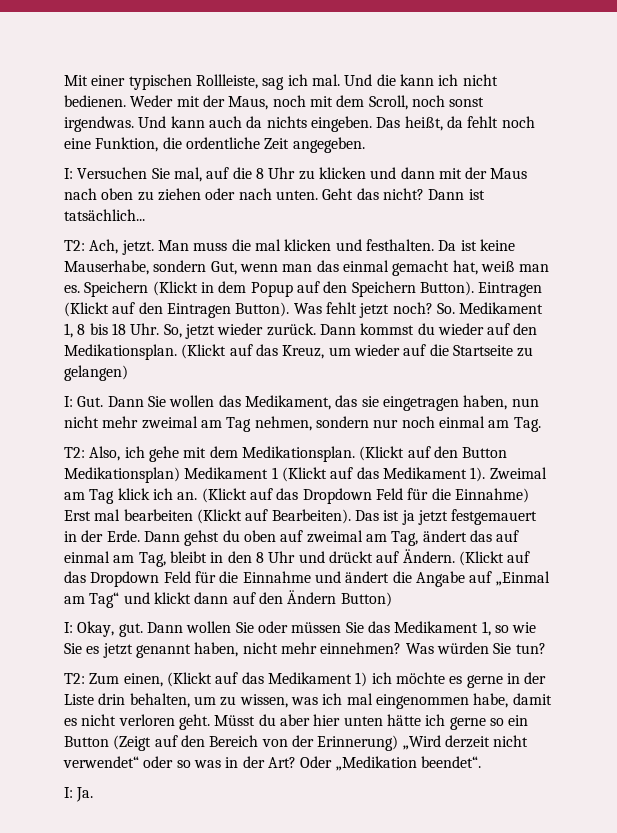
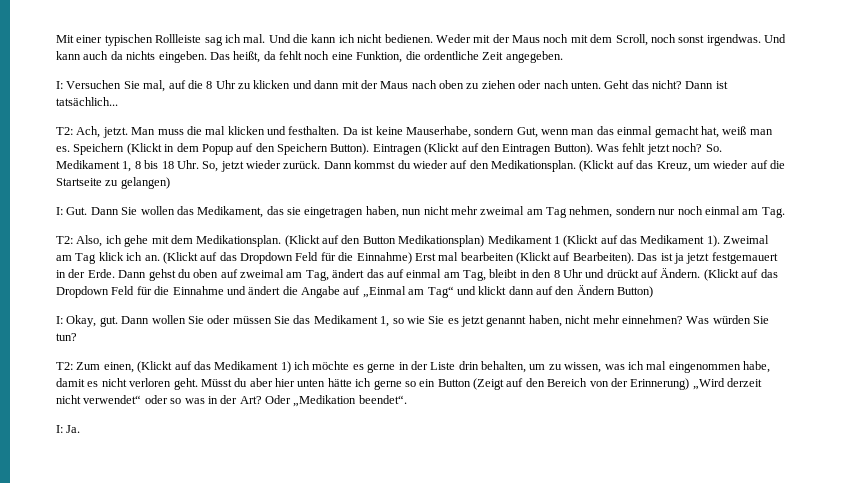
- Mit einer typischen Rollleiste, sag ich mal.
+ Mit einer typischen Rollleiste sag ich mal.
- Weder mit der Maus, noch mit dem Scroll, noch sonst irgendwas.
+ Weder mit der Maus noch mit dem Scroll, noch sonst irgendwas.

